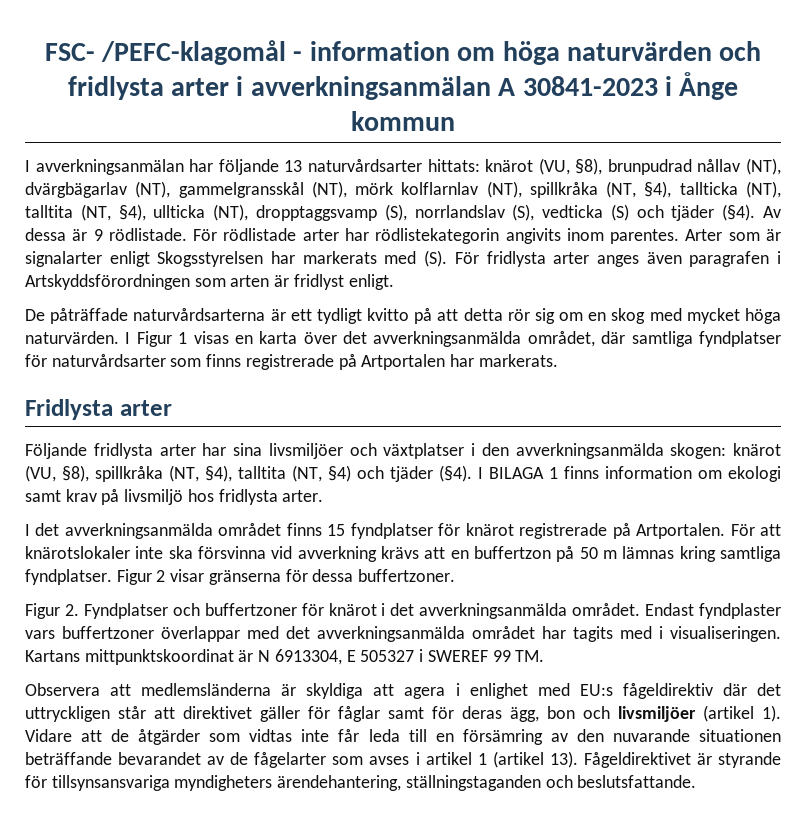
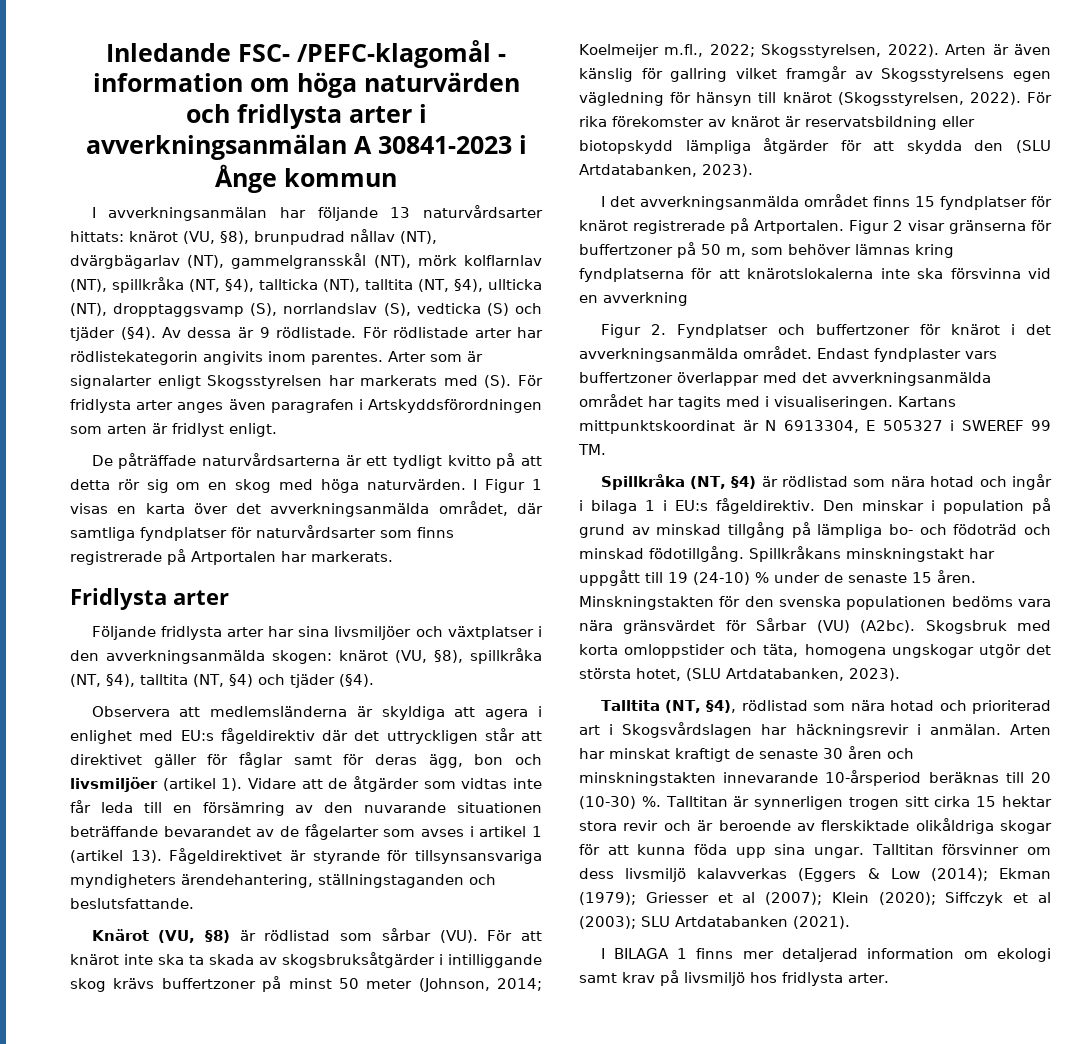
- FSC- /PEFC-klagomål - information om höga naturvärden och fridlysta arter i avverkningsanmälan A 30841-2023 i Ånge kommun
+ Inledande FSC- /PEFC-klagomål - information om höga naturvärden och fridlysta arter i avverkningsanmälan A 30841-2023 i Ånge kommun
- De påträffade naturvårdsarterna är ett tydligt kvitto på att detta rör sig om en skog med mycket höga naturvärden.
+ De påträffade naturvårdsarterna är ett tydligt kvitto på att detta rör sig om en skog med höga naturvärden.
- I BILAGA 1 finns information om ekologi samt krav på livsmiljö hos fridlysta arter.
- I det avverkningsanmälda området finns 15 fyndplatser för knärot registrerade på Artportalen. För att knärotslokaler inte ska försvinna vid avverkning krävs att en buffertzon på 50 m lämnas kring samtliga fyndplatser. Figur 2 visar gränserna för dessa buffertzoner.
- Figur 2. Fyndplatser och buffertzoner för knärot i det avverkningsanmälda området. Endast fyndplaster vars buffertzoner överlappar med det avverkningsanmälda området har tagits med i visualiseringen. Kartans mittpunktskoordinat är N 6913304, E 505327 i SWEREF 99 TM.
+ Knärot (VU, §8) är rödlistad som sårbar (VU). För att knärot inte ska ta skada av skogsbruksåtgärder i intilliggande skog krävs buffertzoner på minst 50 meter (Johnson, 2014; Koelmeijer m.fl., 2022; Skogsstyrelsen, 2022). Arten är även känslig för gallring vilket framgår av Skogsstyrelsens egen vägledning för hänsyn till knärot (Skogsstyrelsen, 2022). För rika förekomster av knärot är reservatsbildning eller biotopskydd lämpliga åtgärder för att skydda den (SLU Artdatabanken, 2023).
+ I det avverkningsanmälda området finns 15 fyndplatser för knärot registrerade på Artportalen. Figur 2 visar gränserna för buffertzoner på 50 m, som behöver lämnas kring fyndplatserna för att knärotslokalerna inte ska försvinna vid en avverkning
+ Figur 2. Fyndplatser och buffertzoner för knärot i det avverkningsanmälda området. Endast fyndplaster vars buffertzoner överlappar med det avverkningsanmälda området har tagits med i visualiseringen. Kartans mittpunktskoordinat är N 6913304, E 505327 i SWEREF 99 TM.
+ Spillkråka (NT, §4) är rödlistad som nära hotad och ingår i bilaga 1 i EU:s fågeldirektiv. Den minskar i population på grund av minskad tillgång på lämpliga bo- och födoträd och minskad födotillgång. Spillkråkans minskningstakt har uppgått till 19 (24-10) % under de senaste 15 åren. Minskningstakten för den svenska populationen bedöms vara nära gränsvärdet för Sårbar (VU) (A2bc). Skogsbruk med korta omloppstider och täta, homogena ungskogar utgör det största hotet, (SLU Artdatabanken, 2023).
+ Talltita (NT, §4), rödlistad som nära hotad och prioriterad art i Skogsvårdslagen har häckningsrevir i anmälan. Arten har minskat kraftigt de senaste 30 åren och minskningstakten innevarande 10-årsperiod beräknas till 20 (10-30) %. Talltitan är synnerligen trogen sitt cirka 15 hektar stora revir och är beroende av flerskiktade olikåldriga skogar för att kunna föda upp sina ungar. Talltitan försvinner om dess livsmiljö kalavverkas (Eggers & Low (2014); Ekman (1979); Griesser et al (2007); Klein (2020); Siffczyk et al (2003); SLU Artdatabanken (2021).
+ I BILAGA 1 finns mer detaljerad information om ekologi samt krav på livsmiljö hos fridlysta arter.

